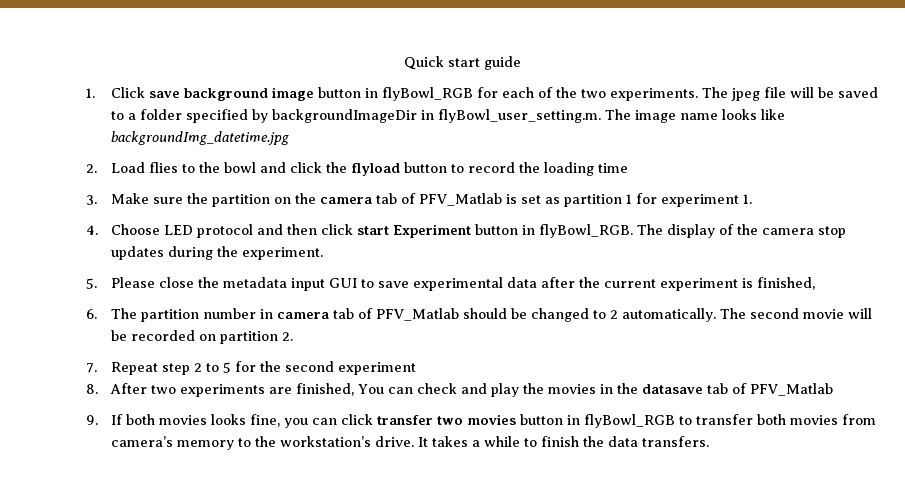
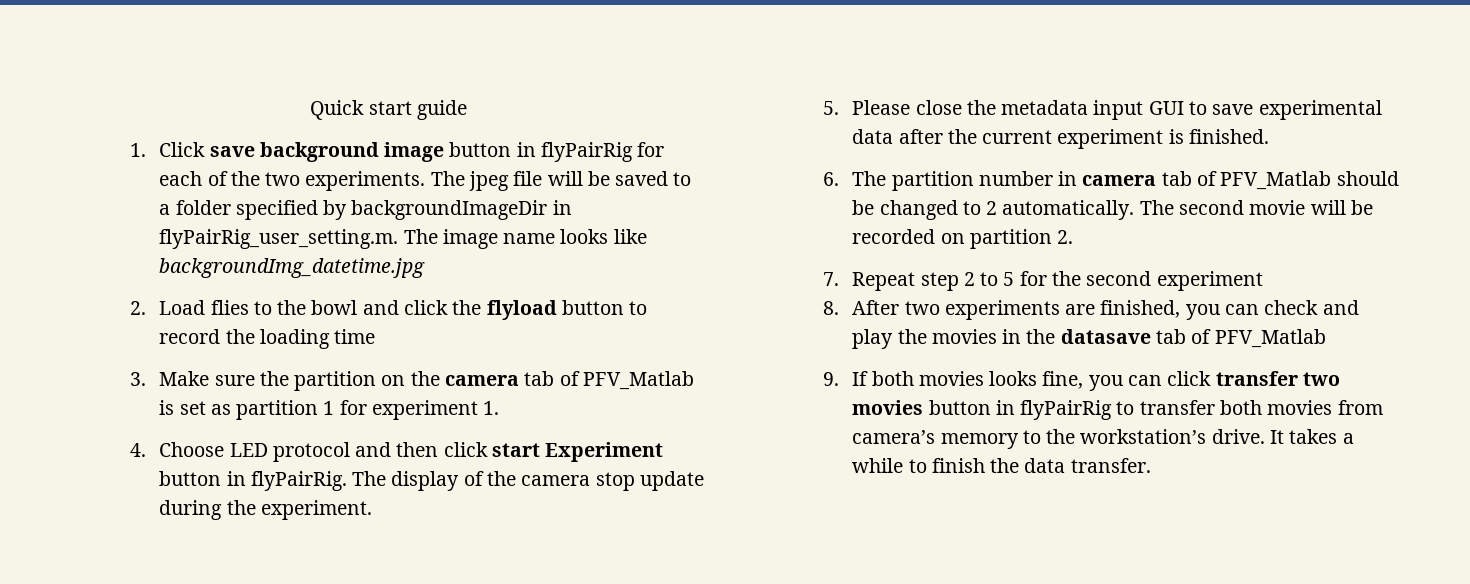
- 1. Click save background image button in flyBowl_RGB for each of the two experiments.
+ 1. Click save background image button in flyPairRig for each of the two experiments.
- The jpeg file will be saved to a folder specified by backgroundImageDir in flyBowl_user_setting.m. The image name looks like backgroundImg_datetime.jpg
+ The jpeg file will be saved to a folder specified by backgroundImageDir in flyPairRig_user_setting.m. The image name looks like backgroundImg_datetime.jpg
- 4. Choose LED protocol and then click start Experiment button in flyBowl_RGB.
+ 4. Choose LED protocol and then click start Experiment button in flyPairRig.
- The display of the camera stop updates during the experiment.
+ The display of the camera stop update during the experiment.
- 5. Please close the metadata input GUI to save experimental data after the current experiment is finished,
+ 5. Please close the metadata input GUI to save experimental data after the current experiment is finished.
- 8. After two experiments are finished, You can check and play the movies in the datasave tab of PFV_Matlab
+ 8. After two experiments are finished, you can check and play the movies in the datasave tab of PFV_Matlab
- 9. If both movies looks fine, you can click transfer two movies button in flyBowl_RGB to transfer both movies from camera’s memory to the workstation’s drive.
+ 9. If both movies looks fine, you can click transfer two movies button in flyPairRig to transfer both movies from camera’s memory to the workstation’s drive.
- It takes a while to finish the data transfers.
+ It takes a while to finish the data transfer.

